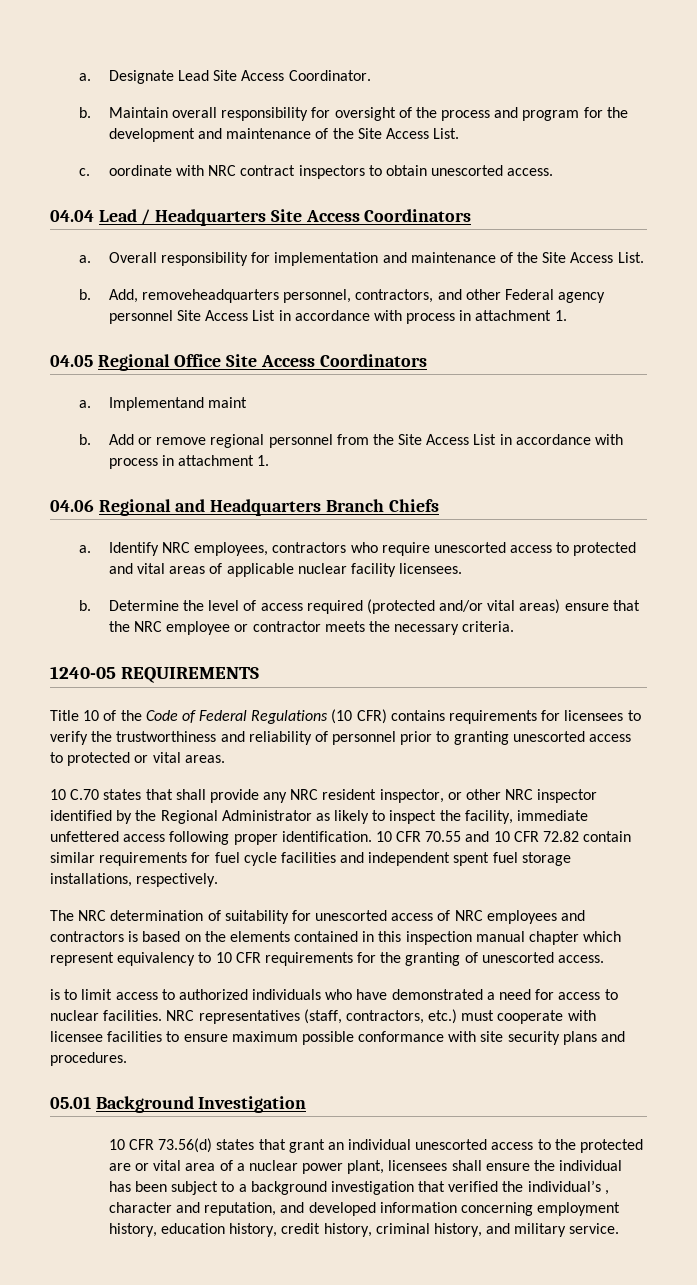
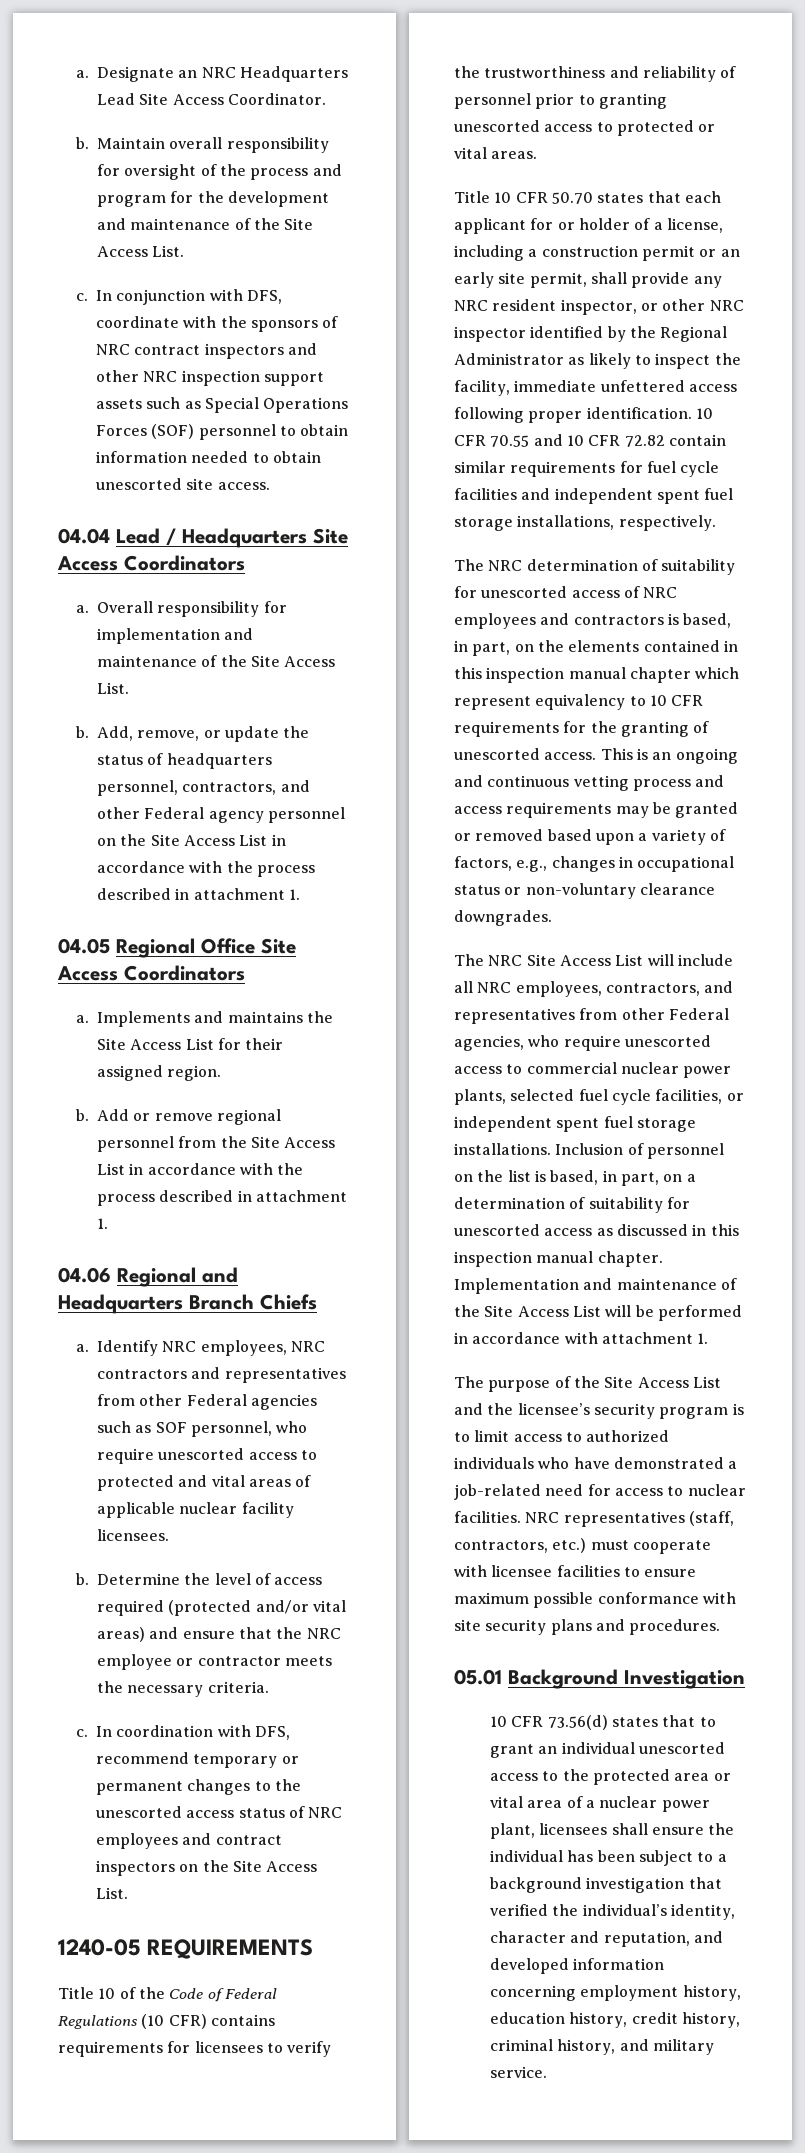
- Designate Lead Site Access Coordinator.
+ Designate an NRC Headquarters Lead Site Access Coordinator.
- c. oordinate with NRC contract inspectors to obtain unescorted access.
+ c. In conjunction with DFS, coordinate with the sponsors of NRC contract inspectors and other NRC inspection support assets such as Special Operations Forces (SOF) personnel to obtain information needed to obtain unescorted site access.
- Add, removeheadquarters personnel, contractors, and other Federal agency personnel Site Access List in accordance with process in attachment 1.
+ Add, remove, or update the status of headquarters personnel, contractors, and other Federal agency personnel on the Site Access List in accordance with the process described in attachment 1.
- Implementand maint
+ Implements and maintains the Site Access List for their assigned region.
- Add or remove regional personnel from the Site Access List in accordance with process in attachment 1.
+ Add or remove regional personnel from the Site Access List in accordance with the process described in attachment 1.
- Identify NRC employees, contractors who require unescorted access to protected and vital areas of applicable nuclear facility licensees.
+ Identify NRC employees, NRC contractors and representatives from other Federal agencies such as SOF personnel, who require unescorted access to protected and vital areas of applicable nuclear facility licensees.
- Determine the level of access required (protected and/or vital areas) ensure that the NRC employee or contractor meets the necessary criteria.
+ Determine the level of access required (protected and/or vital areas) and ensure that the NRC employee or contractor meets the necessary criteria.
+ c. In coordination with DFS, recommend temporary or permanent changes to the unescorted access status of NRC employees and contract inspectors on the Site Access List.
- 10 C.70 states that shall provide any NRC resident inspector, or other NRC inspector identified by the Regional Administrator as likely to inspect the facility, immediate unfettered access following proper identification.
+ Title 10 CFR 50.70 states that each applicant for or holder of a license, including a construction permit or an early site permit, shall provide any NRC resident inspector, or other NRC inspector identified by the Regional Administrator as likely to inspect the facility, immediate unfettered access following proper identification.
- The NRC determination of suitability for unescorted access of NRC employees and contractors is based on the elements contained in this inspection manual chapter which represent equivalency to 10 CFR requirements for the granting of unescorted access.
- is to limit access to authorized individuals who have demonstrated a need for access to nuclear facilities.
+ The NRC determination of suitability for unescorted access of NRC employees and contractors is based, in part, on the elements contained in this inspection manual chapter which represent equivalency to 10 CFR requirements for the granting of unescorted access. This is an ongoing and continuous vetting process and access requirements may be granted or removed based upon a variety of factors, e.g., changes in occupational status or non-voluntary clearance downgrades.
+ The NRC Site Access List will include all NRC employees, contractors, and representatives from other Federal agencies, who require unescorted access to commercial nuclear power plants, selected fuel cycle facilities, or independent spent fuel storage installations. Inclusion of personnel on the list is based, in part, on a determination of suitability for unescorted access as discussed in this inspection manual chapter. Implementation and maintenance of the Site Access List will be performed in accordance with attachment 1.
+ The purpose of the Site Access List and the licensee’s security program is to limit access to authorized individuals who have demonstrated a job-related need for access to nuclear facilities.
- 10 CFR 73.56(d) states that grant an individual unescorted access to the protected are or vital area of a nuclear power plant, licensees shall ensure the individual has been subject to a background investigation that verified the individual’s , character and reputation, and developed information concerning employment history, education history, credit history, criminal history, and military service.
+ 10 CFR 73.56(d) states that to grant an individual unescorted access to the protected area or vital area of a nuclear power plant, licensees shall ensure the individual has been subject to a background investigation that verified the individual’s identity, character and reputation, and developed information concerning employment history, education history, credit history, criminal history, and military service.

